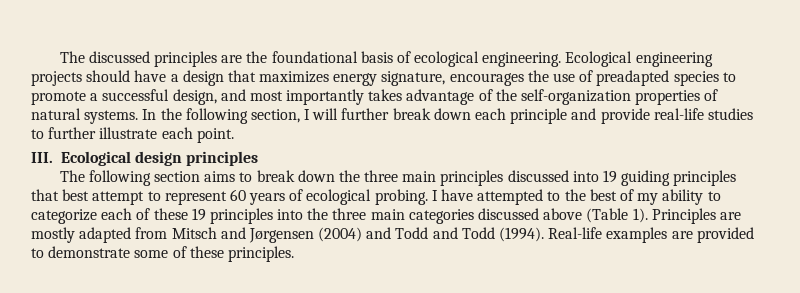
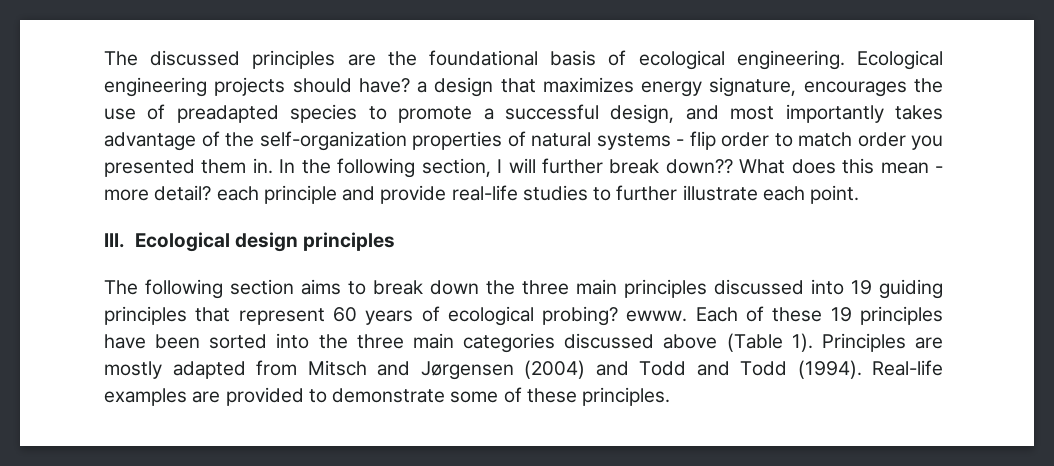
- Ecological engineering projects should have a design that maximizes energy signature, encourages the use of preadapted species to promote a successful design, and most importantly takes advantage of the self-organization properties of natural systems.
+ Ecological engineering projects should have? a design that maximizes energy signature, encourages the use of preadapted species to promote a successful design, and most importantly takes advantage of the self-organization properties of natural systems - flip order to match order you presented them in.
- In the following section, I will further break down each principle and provide real-life studies to further illustrate each point.
+ In the following section, I will further break down?? What does this mean - more detail? each principle and provide real-life studies to further illustrate each point.
- The following section aims to break down the three main principles discussed into 19 guiding principles that best attempt to represent 60 years of ecological probing. I have attempted to the best of my ability to categorize each of these 19 principles into the three main categories discussed above (Table 1).
+ The following section aims to break down the three main principles discussed into 19 guiding principles that represent 60 years of ecological probing? ewww. Each of these 19 principles have been sorted into the three main categories discussed above (Table 1).

